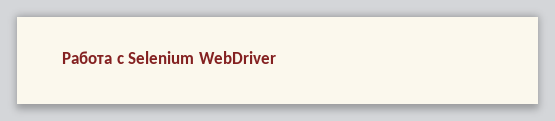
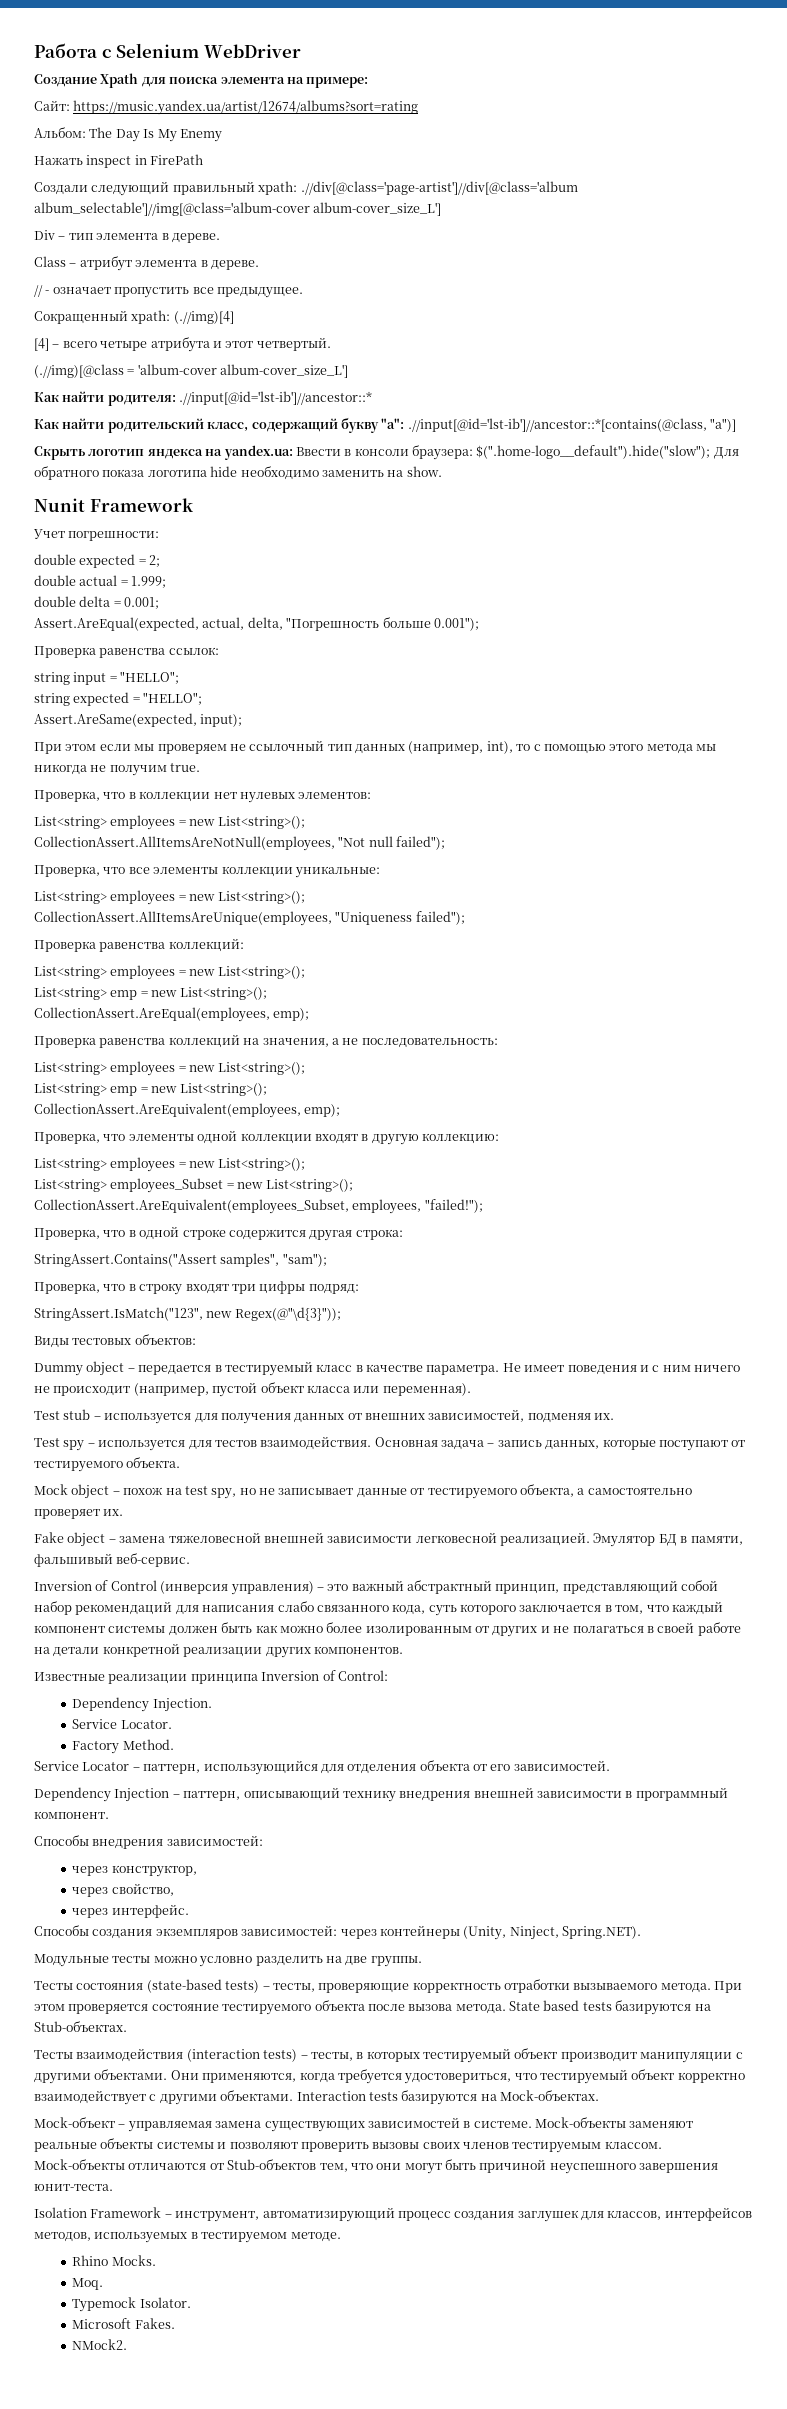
+ Создание Xpath для поиска элемента на примере:
+ Сайт: https://music.yandex.ua/artist/12674/albums?sort=rating
+ Альбом: The Day Is My Enemy
+ Нажать inspect in FirePath
+ Создали следующий правильный xpath: .//div[@class='page-artist']//div[@class='album album_selectable']//img[@class='album-cover album-cover_size_L']
+ Div – тип элемента в дереве.
+ Class – атрибут элемента в дереве.
+ // - означает пропустить все предыдущее.
+ Сокращенный xpath: (.//img)[4]
+ [4] – всего четыре атрибута и этот четвертый.
+ (.//img)[@class = 'album-cover album-cover_size_L']
+ Как найти родителя: .//input[@id='lst-ib']//ancestor::*
+ Как найти родительский класс, содержащий букву "а": .//input[@id='lst-ib']//ancestor::*[contains(@class, "a")]
+ Скрыть логотип яндекса на yandex.ua: Ввести в консоли браузера: $(".home-logo__default").hide("slow"); Для обратного показа логотипа hide необходимо заменить на show.
+ Nunit Framework
+ Учет погрешности:
+ double expected = 2;
+ double actual = 1.999;
+ double delta = 0.001;
+ Assert.AreEqual(expected, actual, delta, "Погрешность больше 0.001");
+ Проверка равенства ссылок:
+ string input = "HELLO";
+ string expected = "HELLO";
+ Assert.AreSame(expected, input);
+ При этом если мы проверяем не ссылочный тип данных (например, int), то с помощью этого метода мы никогда не получим true.
+ Проверка, что в коллекции нет нулевых элементов:
+ List<string> employees = new List<string>();
+ CollectionAssert.AllItemsAreNotNull(employees, "Not null failed");
+ Проверка, что все элементы коллекции уникальные:
+ List<string> employees = new List<string>();
+ CollectionAssert.AllItemsAreUnique(employees, "Uniqueness failed");
+ Проверка равенства коллекций:
+ List<string> employees = new List<string>();
+ List<string> emp = new List<string>();
+ CollectionAssert.AreEqual(employees, emp);
+ Проверка равенства коллекций на значения, а не последовательность:
+ List<string> employees = new List<string>();
+ List<string> emp = new List<string>();
+ CollectionAssert.AreEquivalent(employees, emp);
+ Проверка, что элементы одной коллекции входят в другую коллекцию:
+ List<string> employees = new List<string>();
+ List<string> employees_Subset = new List<string>();
+ CollectionAssert.AreEquivalent(employees_Subset, employees, "failed!");
+ Проверка, что в одной строке содержится другая строка:
+ StringAssert.Contains("Assert samples", "sam");
+ Проверка, что в строку входят три цифры подряд:
+ StringAssert.IsMatch("123", new Regex(@"\d{3}"));
+ Виды тестовых объектов:
+ Dummy object – передается в тестируемый класс в качестве параметра. Не имеет поведения и с ним ничего не происходит (например, пустой объект класса или переменная).
+ Test stub – используется для получения данных от внешних зависимостей, подменяя их.
+ Test spy – используется для тестов взаимодействия. Основная задача – запись данных, которые поступают от тестируемого объекта.
+ Mock object – похож на test spy, но не записывает данные от тестируемого объекта, а самостоятельно проверяет их.
+ Fake object – замена тяжеловесной внешней зависимости легковесной реализацией. Эмулятор БД в памяти, фальшивый веб-сервис.
+ Inversion of Control (инверсия управления) – это важный абстрактный принцип, представляющий собой набор рекомендаций для написания слабо связанного кода, суть которого заключается в том, что каждый компонент системы должен быть как можно более изолированным от других и не полагаться в своей работе на детали конкретной реализации других компонентов.
+ Известные реализации принципа Inversion of Control:
+ Dependency Injection.
+ Service Locator.
+ Factory Method.
+ Service Locator – паттерн, использующийся для отделения объекта от его зависимостей.
+ Dependency Injection – паттерн, описывающий технику внедрения внешней зависимости в программный компонент.
+ Способы внедрения зависимостей:
+ через конструктор,
+ через свойство,
+ через интерфейс.
+ Способы создания экземпляров зависимостей: через контейнеры (Unity, Ninject, Spring.NET).
+ Модульные тесты можно условно разделить на две группы.
+ Тесты состояния (state-based tests) – тесты, проверяющие корректность отработки вызываемого метода. При этом проверяется состояние тестируемого объекта после вызова метода. State based tests базируются на Stub-объектах.
+ Тесты взаимодействия (interaction tests) – тесты, в которых тестируемый объект производит манипуляции с другими объектами. Они применяются, когда требуется удостовериться, что тестируемый объект корректно взаимодействует с другими объектами. Interaction tests базируются на Mock-объектах.
+ Mock-объект – управляемая замена существующих зависимостей в системе. Mock-объекты заменяют реальные объекты системы и позволяют проверить вызовы своих членов тестируемым классом. Mock-объекты отличаются от Stub-объектов тем, что они могут быть причиной неуспешного завершения юнит-теста.
+ Isolation Framework – инструмент, автоматизирующий процесс создания заглушек для классов, интерфейсов методов, используемых в тестируемом методе.
+ Rhino Mocks.
+ Moq.
+ Typemock Isolator.
+ Microsoft Fakes.
+ NMock2.

